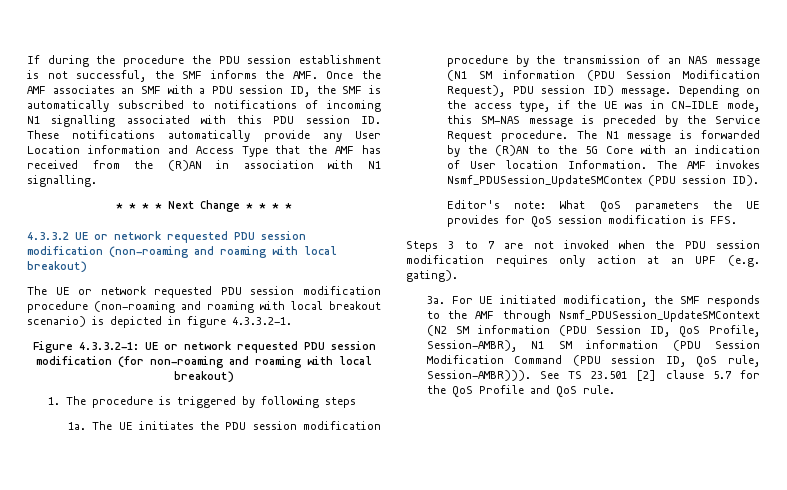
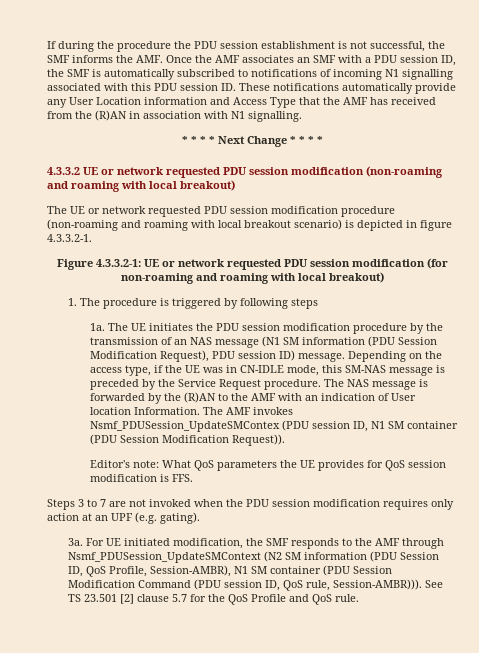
- The N1 message is forwarded by the (R)AN to the 5G Core with an indication of User location Information.
+ The NAS message is forwarded by the (R)AN to the AMF with an indication of User location Information.
- The AMF invokes Nsmf_PDUSession_UpdateSMContex (PDU session ID).
+ The AMF invokes Nsmf_PDUSession_UpdateSMContex (PDU session ID, N1 SM container (PDU Session Modification Request)).
- For UE initiated modification, the SMF responds to the AMF through Nsmf_PDUSession_UpdateSMContext (N2 SM information (PDU Session ID, QoS Profile, Session-AMBR), N1 SM information (PDU Session Modification Command (PDU session ID, QoS rule, Session-AMBR))).
+ For UE initiated modification, the SMF responds to the AMF through Nsmf_PDUSession_UpdateSMContext (N2 SM information (PDU Session ID, QoS Profile, Session-AMBR), N1 SM container (PDU Session Modification Command (PDU session ID, QoS rule, Session-AMBR))).

